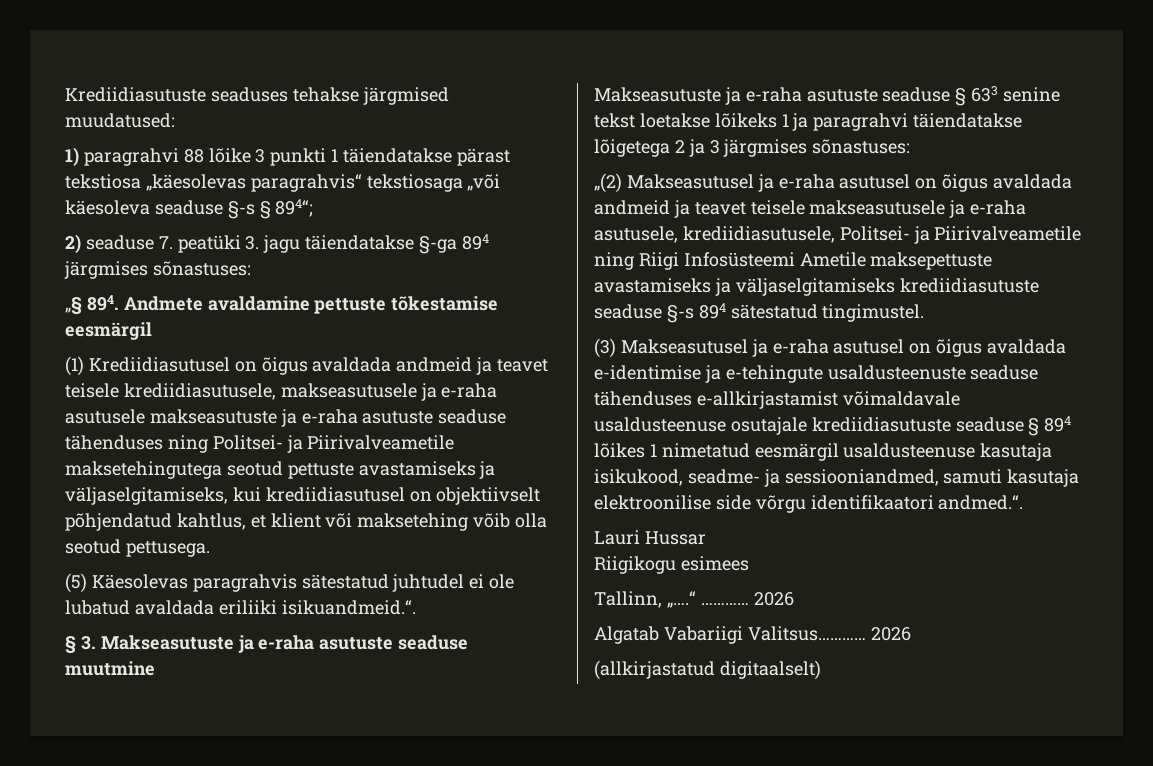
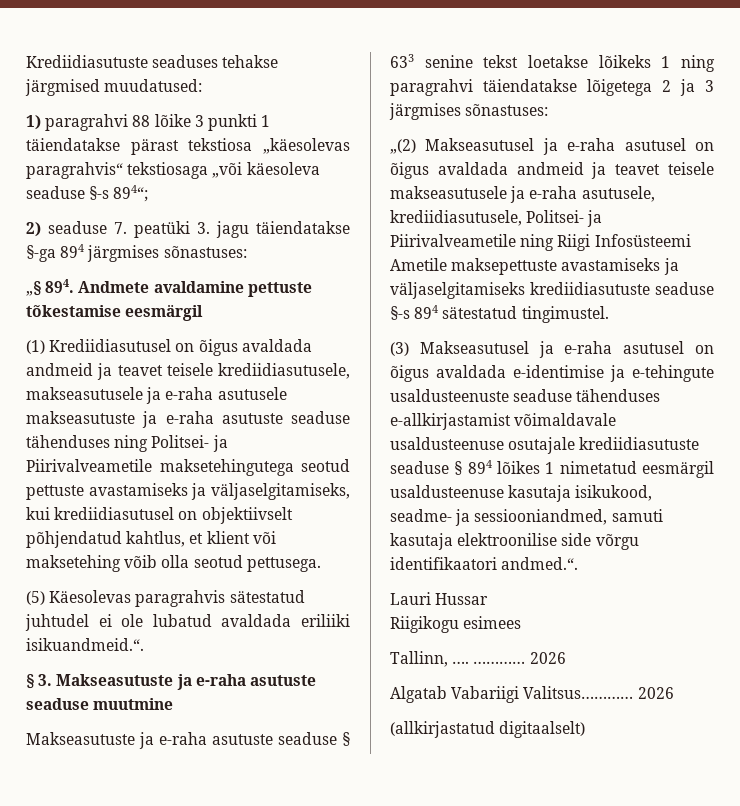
- 1) paragrahvi 88 lõike 3 punkti 1 täiendatakse pärast tekstiosa „käesolevas paragrahvis“ tekstiosaga „või käesoleva seaduse §-s § 894“;
+ 1) paragrahvi 88 lõike 3 punkti 1 täiendatakse pärast tekstiosa „käesolevas paragrahvis“ tekstiosaga „või käesoleva seaduse §-s 894“;
- Makseasutuste ja e-raha asutuste seaduse § 633 senine tekst loetakse lõikeks 1 ja paragrahvi täiendatakse lõigetega 2 ja 3 järgmises sõnastuses:
+ Makseasutuste ja e-raha asutuste seaduse § 633 senine tekst loetakse lõikeks 1 ning paragrahvi täiendatakse lõigetega 2 ja 3 järgmises sõnastuses:
- Tallinn, „….“ …………
+ Tallinn, …. …………

